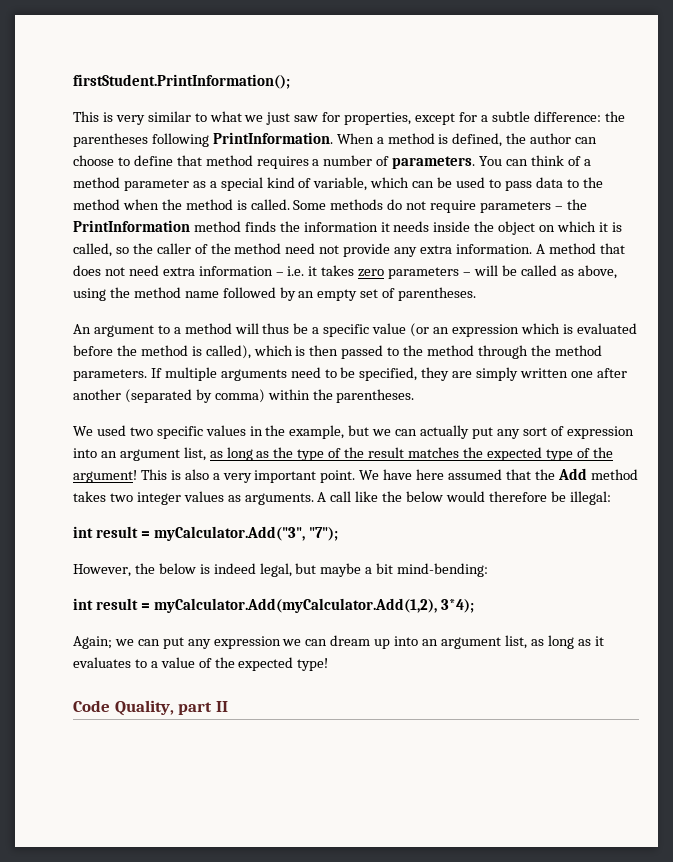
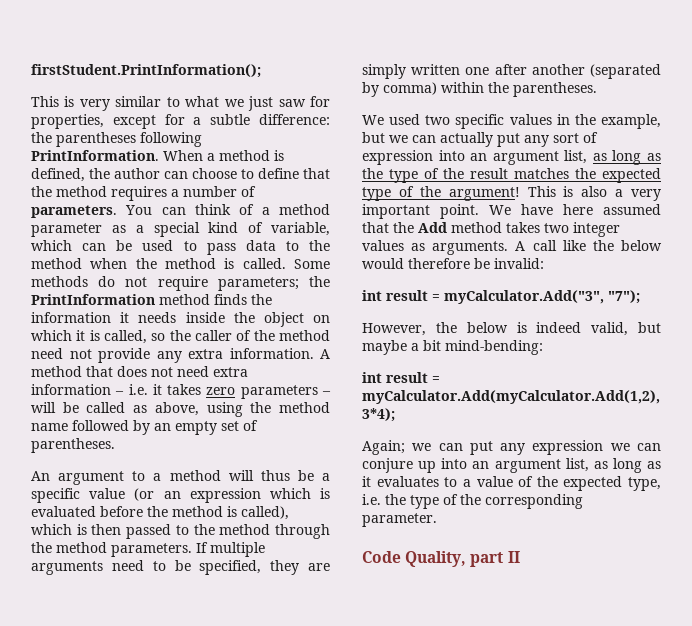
- When a method is defined, the author can choose to define that method requires a number of parameters.
+ When a method is defined, the author can choose to define that the method requires a number of parameters.
- Some methods do not require parameters – the PrintInformation method finds the information it needs inside the object on which it is called, so the caller of the method need not provide any extra information.
+ Some methods do not require parameters; the PrintInformation method finds the information it needs inside the object on which it is called, so the caller of the method need not provide any extra information.
- A call like the below would therefore be illegal:
+ A call like the below would therefore be invalid:
- However, the below is indeed legal, but maybe a bit mind-bending:
+ However, the below is indeed valid, but maybe a bit mind-bending:
- Again; we can put any expression we can dream up into an argument list, as long as it evaluates to a value of the expected type!
+ Again; we can put any expression we can conjure up into an argument list, as long as it evaluates to a value of the expected type, i.e. the type of the corresponding parameter.

